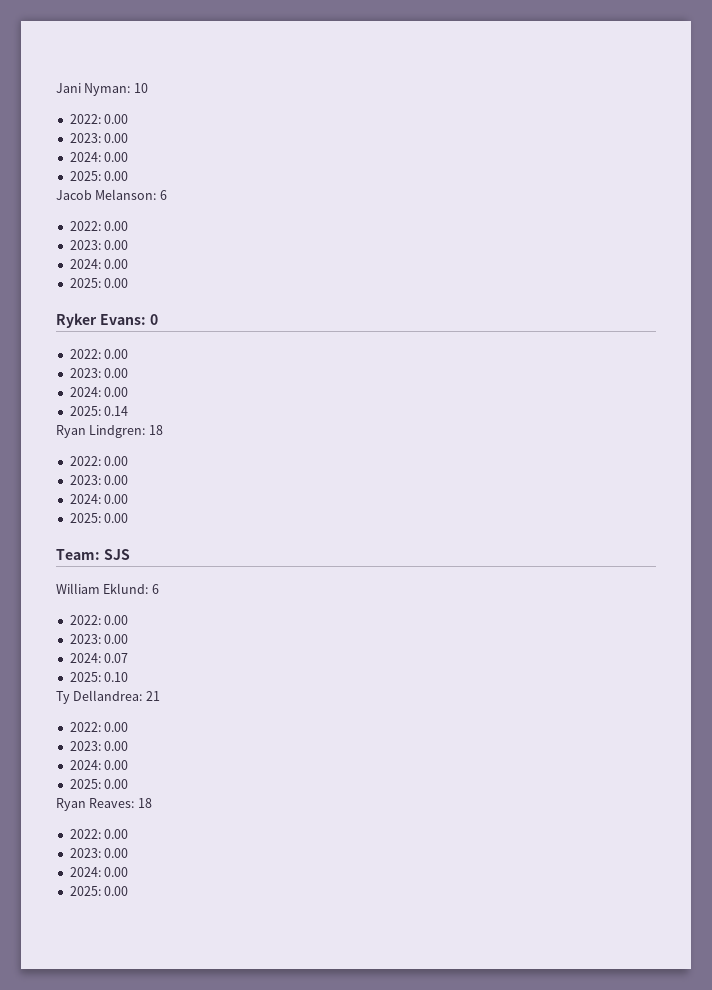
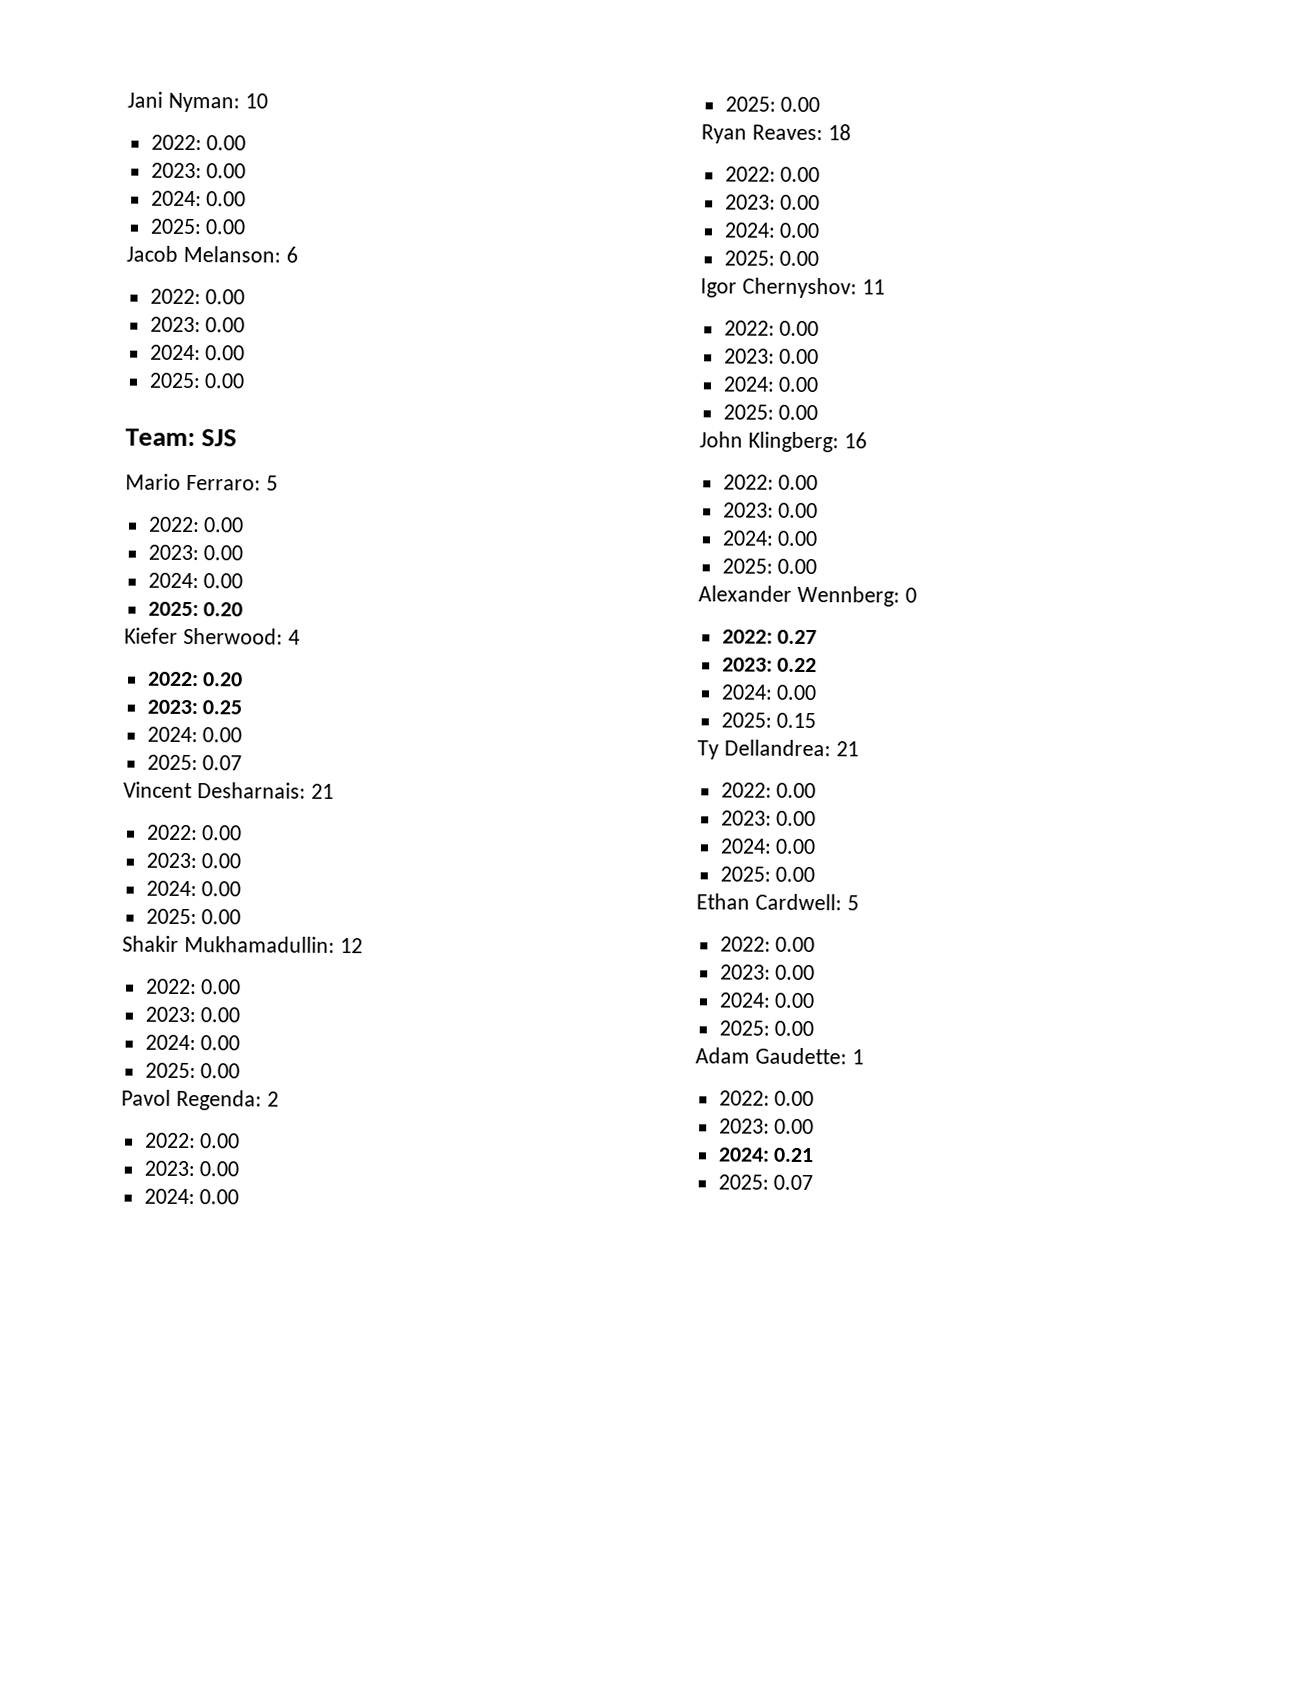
- Ryker Evans: 0
+ Team: SJS
+ Mario Ferraro: 5
  2022: 0.00
  2023: 0.00
  2024: 0.00
- 2025: 0.14
- Ryan Lindgren: 18
+ 2025: 0.20
+ Kiefer Sherwood: 4
+ 2022: 0.20
+ 2023: 0.25
+ 2024: 0.00
+ 2025: 0.07
+ Vincent Desharnais: 21
  2022: 0.00
  2023: 0.00
  2024: 0.00
  2025: 0.00
- Team: SJS
- William Eklund: 6
+ Shakir Mukhamadullin: 12
  2022: 0.00
  2023: 0.00
- 2024: 0.07
- 2025: 0.10
- Ty Dellandrea: 21
+ 2024: 0.00
+ 2025: 0.00
+ Pavol Regenda: 2
+ Igor Chernyshov: 11
+ 2022: 0.00
+ 2023: 0.00
+ 2024: 0.00
+ 2025: 0.00
+ John Klingberg: 16
+ 2022: 0.00
+ 2023: 0.00
+ 2024: 0.00
+ 2025: 0.00
+ Alexander Wennberg: 0
+ 2022: 0.27
+ 2023: 0.22
+ 2024: 0.00
+ 2025: 0.15
+ Ty Dellandrea: 21
+ 2022: 0.00
+ 2023: 0.00
+ 2024: 0.00
+ 2025: 0.00
+ Ethan Cardwell: 5
+ 2022: 0.00
+ 2023: 0.00
+ 2024: 0.00
+ 2025: 0.00
+ Adam Gaudette: 1
+ 2022: 0.00
+ 2023: 0.00
+ 2024: 0.21
+ 2025: 0.07

